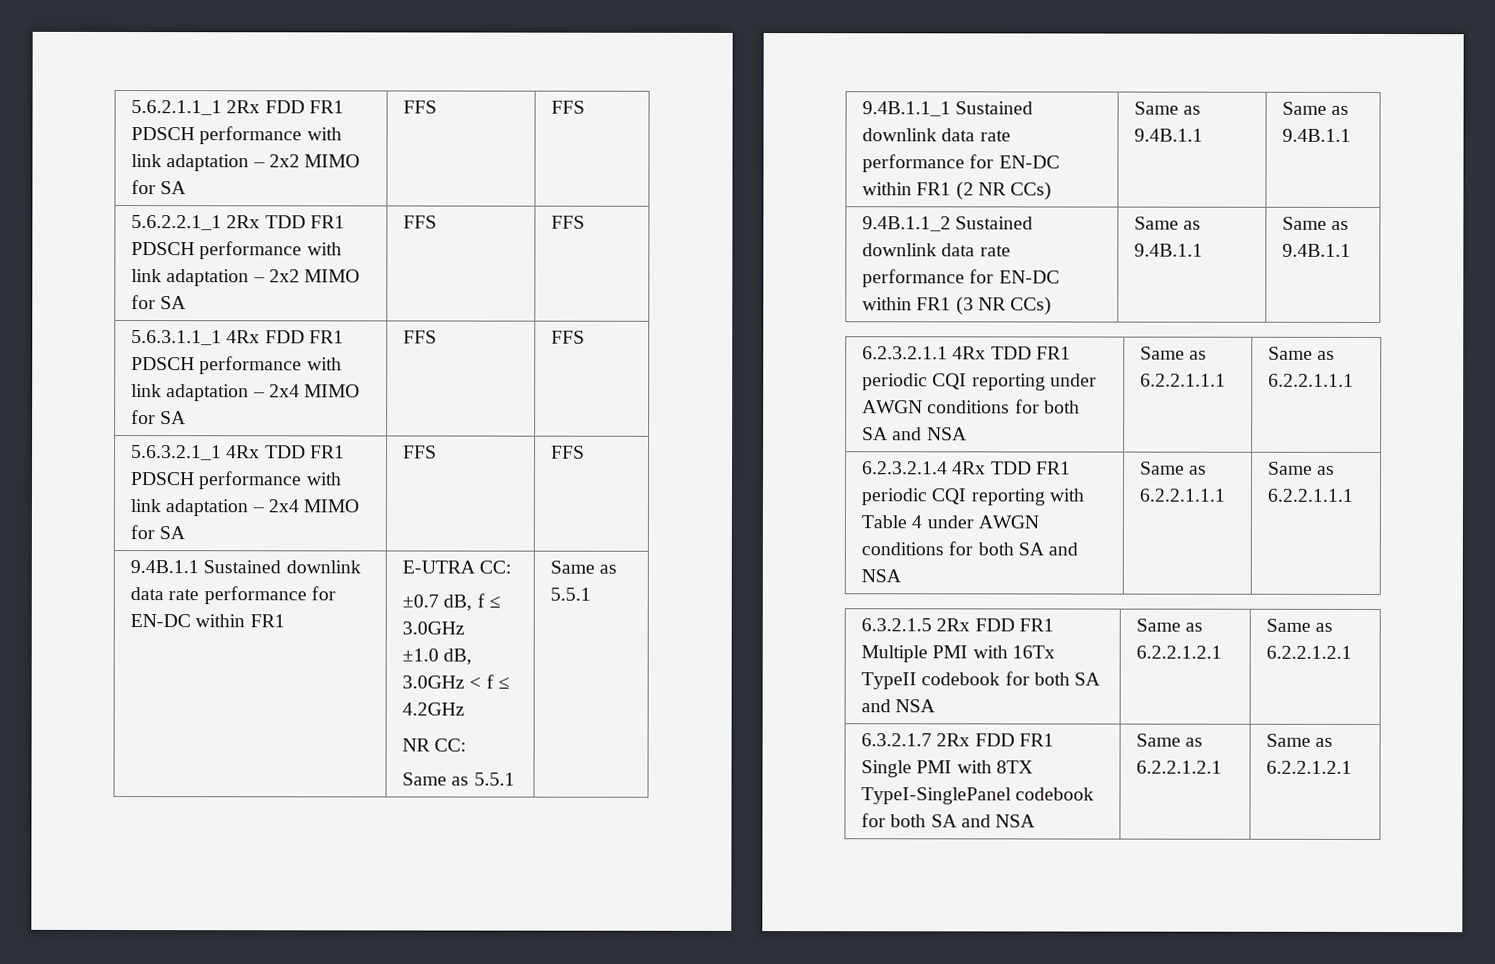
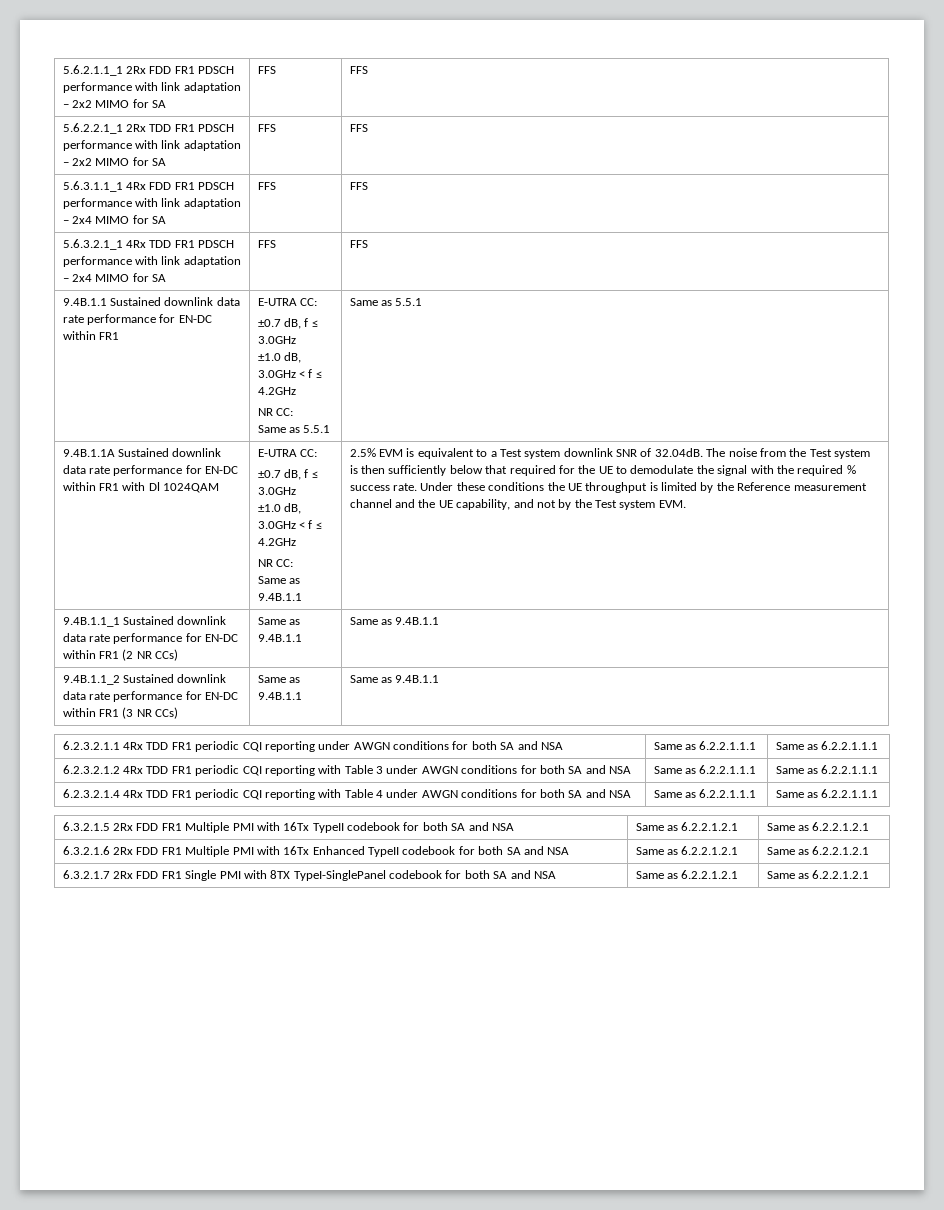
+ 9.4B.1.1A Sustained downlink data rate performance for EN-DC within FR1 with Dl 1024QAM | E-UTRA CC:
+ ±0.7 dB, f ≤ 3.0GHz
+ ±1.0 dB, 3.0GHz < f ≤ 4.2GHz
+ NR CC:
+ Same as 9.4B.1.1 | 2.5% EVM is equivalent to a Test system downlink SNR of 32.04dB. The noise from the Test system is then sufficiently below that required for the UE to demodulate the signal with the required % success rate. Under these conditions the UE throughput is limited by the Reference measurement channel and the UE capability, and not by the Test system EVM.
+ 6.2.3.2.1.2 4Rx TDD FR1 periodic CQI reporting with Table 3 under AWGN conditions for both SA and NSA | Same as 6.2.2.1.1.1 | Same as 6.2.2.1.1.1
+ 6.3.2.1.6 2Rx FDD FR1 Multiple PMI with 16Tx Enhanced TypeII codebook for both SA and NSA | Same as 6.2.2.1.2.1 | Same as 6.2.2.1.2.1

